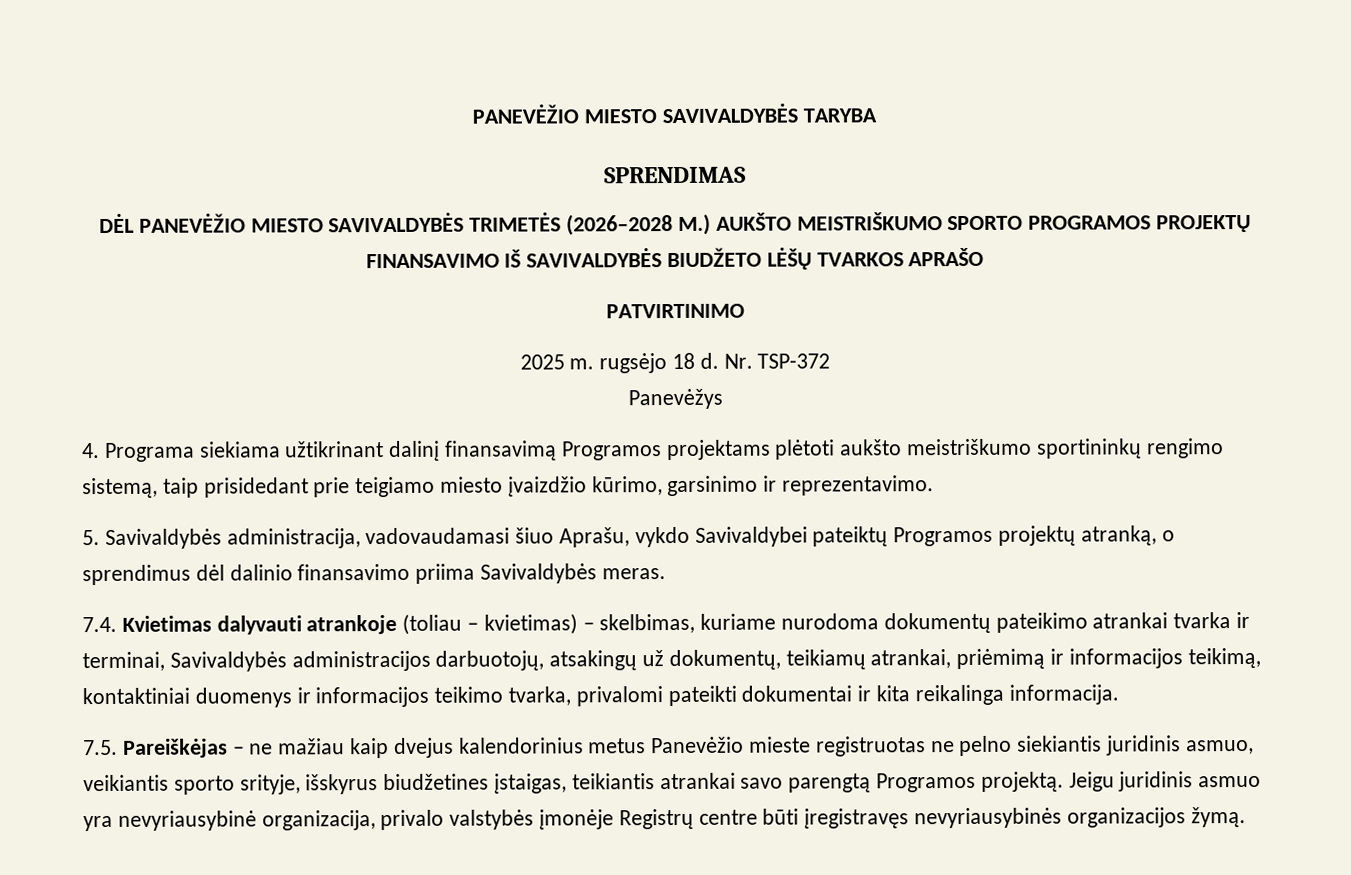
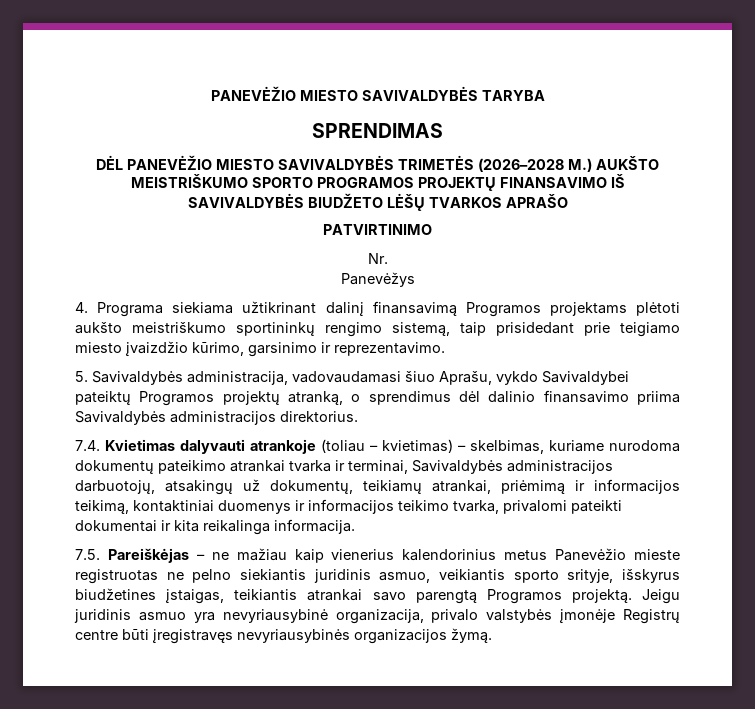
- 2025 m. rugsėjo 18 d. Nr. TSP-372
+ Nr.
- 5. Savivaldybės administracija, vadovaudamasi šiuo Aprašu, vykdo Savivaldybei pateiktų Programos projektų atranką, o sprendimus dėl dalinio finansavimo priima Savivaldybės meras.
+ 5. Savivaldybės administracija, vadovaudamasi šiuo Aprašu, vykdo Savivaldybei pateiktų Programos projektų atranką, o sprendimus dėl dalinio finansavimo priima Savivaldybės administracijos direktorius.
- 7.5. Pareiškėjas – ne mažiau kaip dvejus kalendorinius metus Panevėžio mieste registruotas ne pelno siekiantis juridinis asmuo, veikiantis sporto srityje, išskyrus biudžetines įstaigas, teikiantis atrankai savo parengtą Programos projektą.
+ 7.5. Pareiškėjas – ne mažiau kaip vienerius kalendorinius metus Panevėžio mieste registruotas ne pelno siekiantis juridinis asmuo, veikiantis sporto srityje, išskyrus biudžetines įstaigas, teikiantis atrankai savo parengtą Programos projektą.

